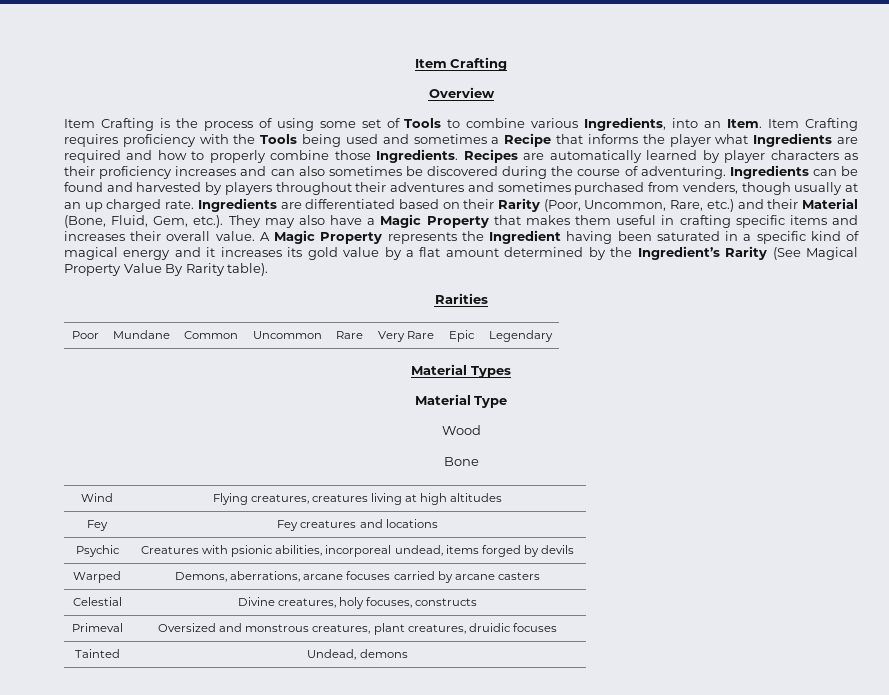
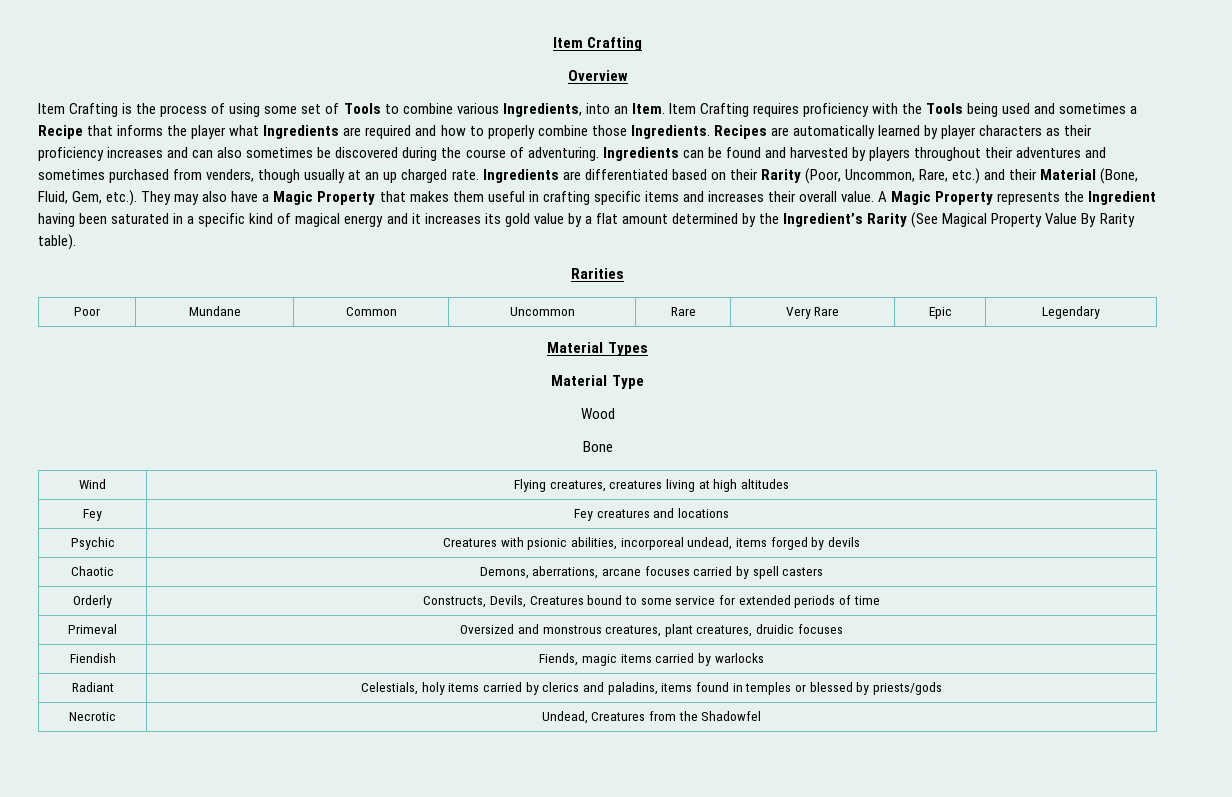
- Warped | Demons, aberrations, arcane focuses carried by arcane casters
+ Chaotic | Demons, aberrations, arcane focuses carried by spell casters
- Celestial | Divine creatures, holy focuses, constructs
+ Orderly | Constructs, Devils, Creatures bound to some service for extended periods of time
- Tainted | Undead, demons
+ Fiendish | Fiends, magic items carried by warlocks
+ Radiant | Celestials, holy items carried by clerics and paladins, items found in temples or blessed by priests/gods
+ Necrotic | Undead, Creatures from the Shadowfel

